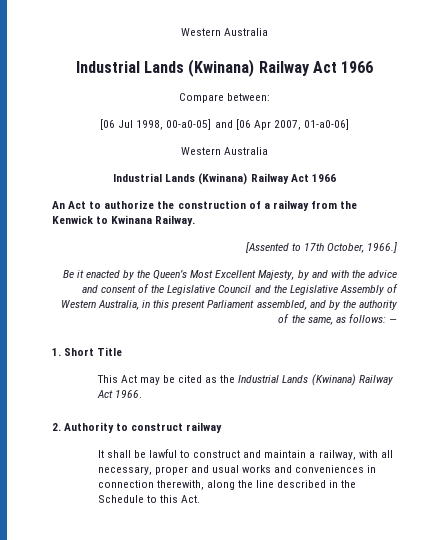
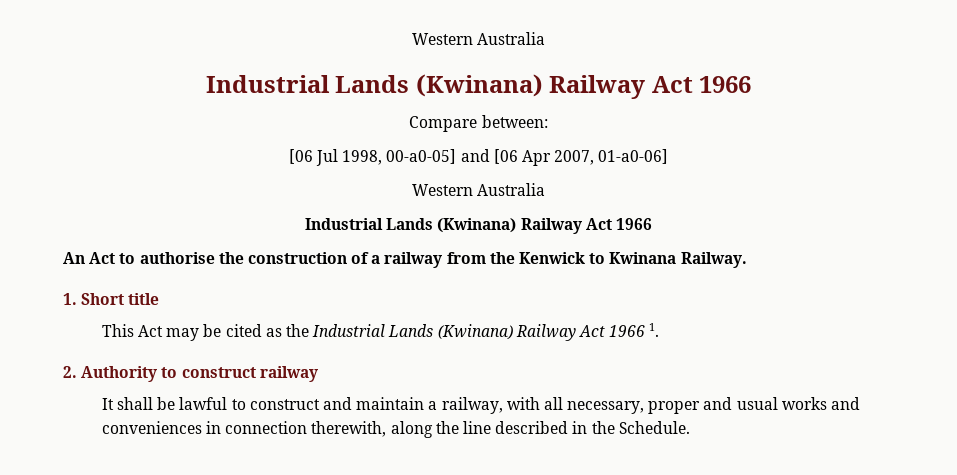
- An Act to authorize the construction of a railway from the Kenwick to Kwinana Railway.
+ An Act to authorise the construction of a railway from the Kenwick to Kwinana Railway.
- [Assented to 17th October, 1966.]
- Be it enacted by the Queen’s Most Excellent Majesty, by and with the advice and consent of the Legislative Council and the Legislative Assembly of Western Australia, in this present Parliament assembled, and by the authority of the same, as follows: —
- 1. Short Title
+ 1. Short title
- This Act may be cited as the Industrial Lands (Kwinana) Railway Act 1966.
+ This Act may be cited as the Industrial Lands (Kwinana) Railway Act 1966 1.
- It shall be lawful to construct and maintain a railway, with all necessary, proper and usual works and conveniences in connection therewith, along the line described in the Schedule to this Act.
+ It shall be lawful to construct and maintain a railway, with all necessary, proper and usual works and conveniences in connection therewith, along the line described in the Schedule.

